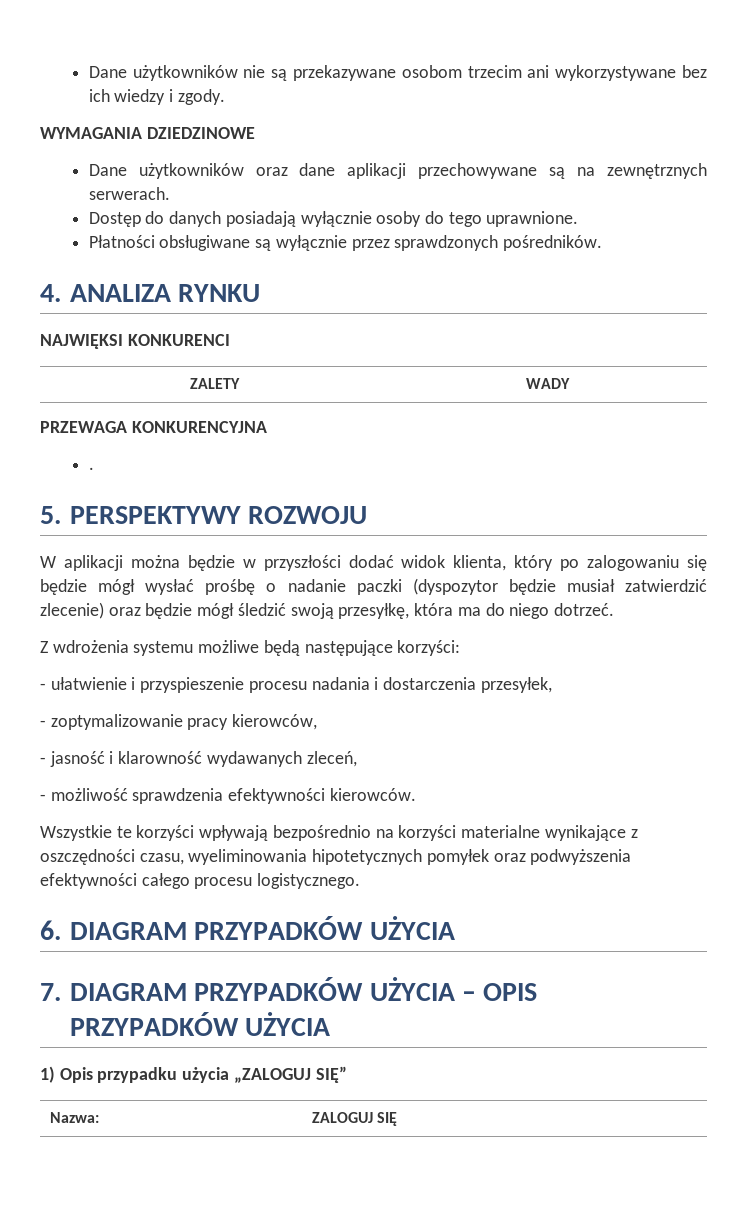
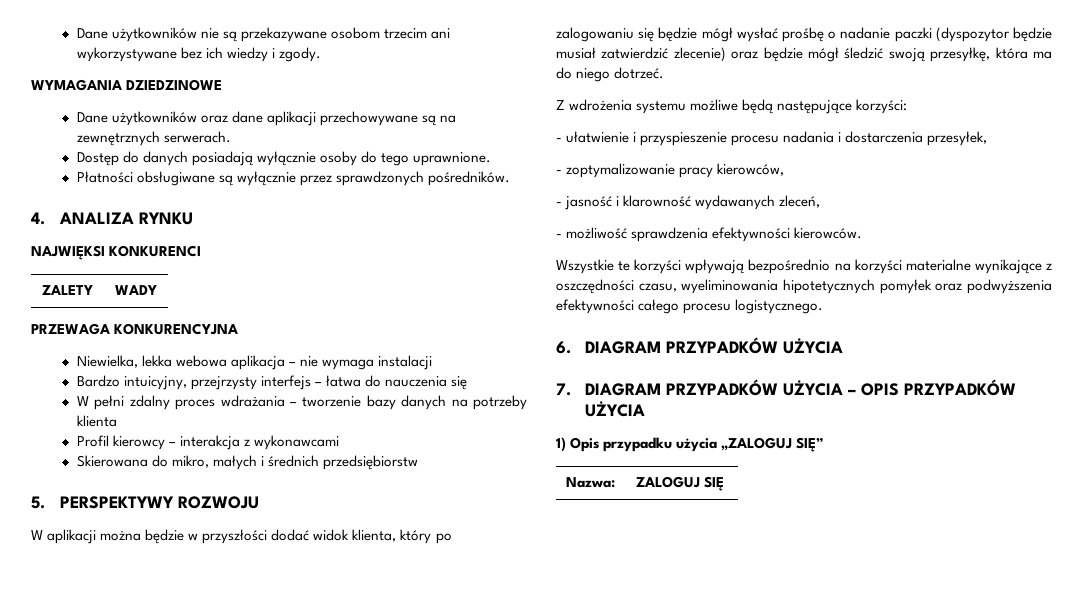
- .
+ Niewielka, lekka webowa aplikacja – nie wymaga instalacji
+ Bardzo intuicyjny, przejrzysty interfejs – łatwa do nauczenia się
+ W pełni zdalny proces wdrażania – tworzenie bazy danych na potrzeby klienta
+ Profil kierowcy – interakcja z wykonawcami
+ Skierowana do mikro, małych i średnich przedsiębiorstw

